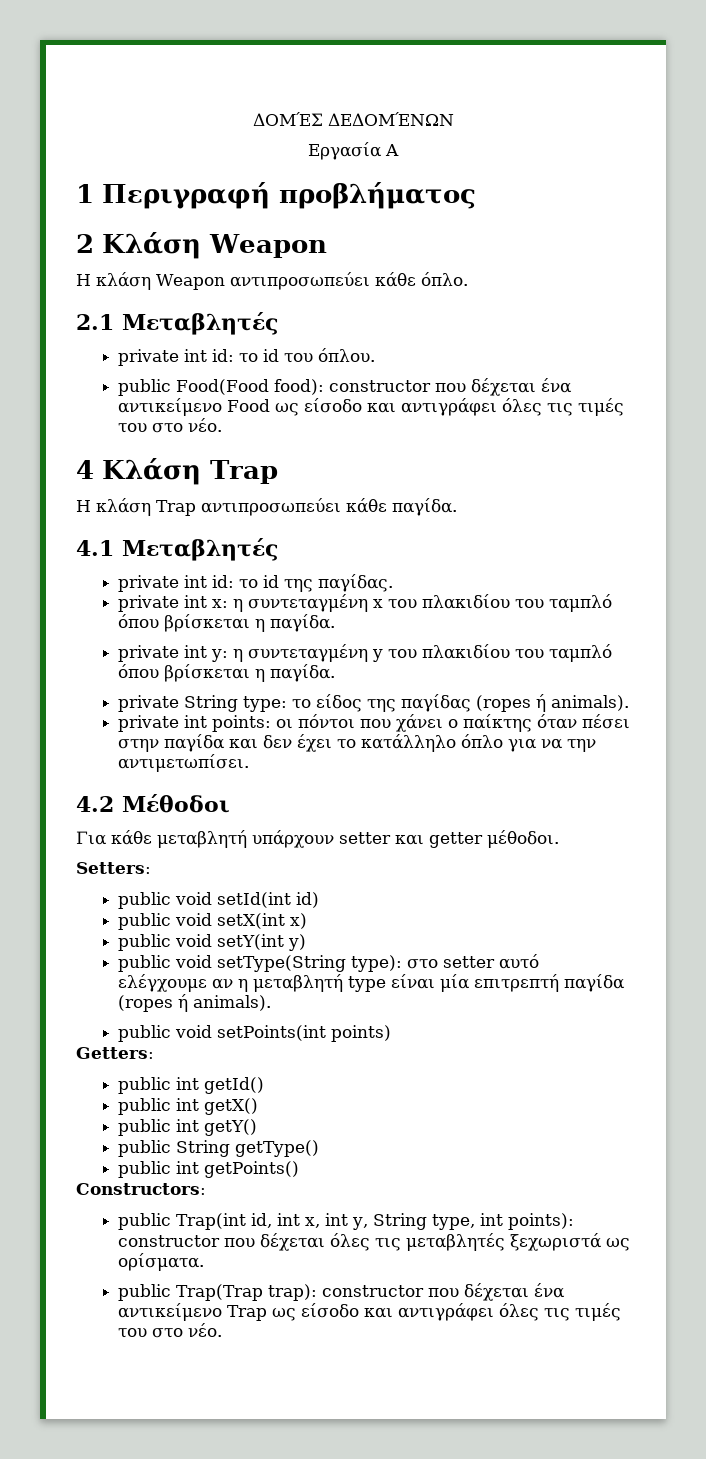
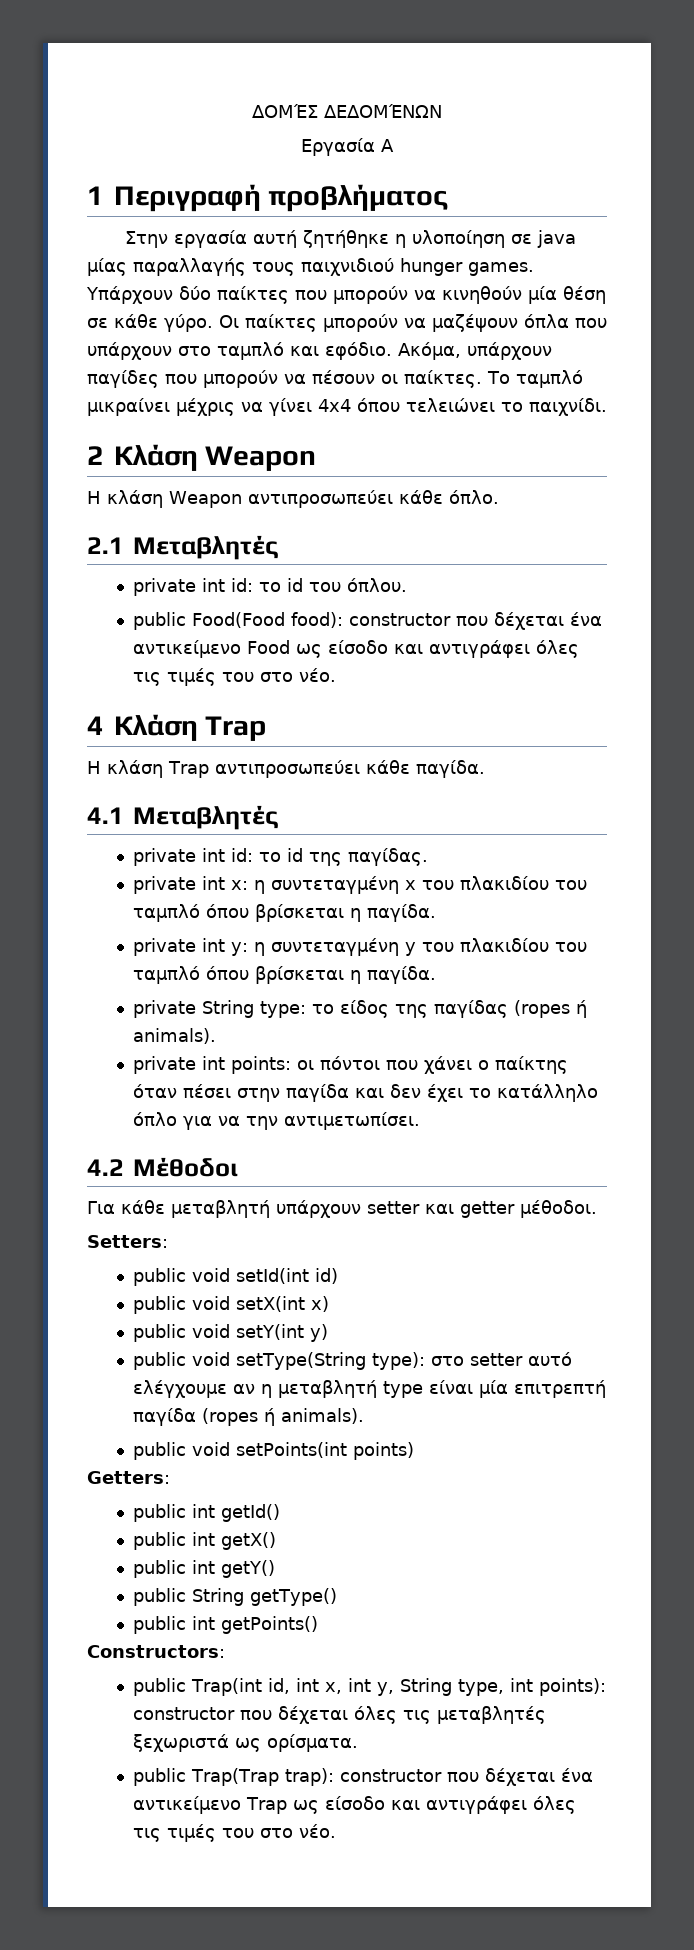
+ Στην εργασία αυτή ζητήθηκε η υλοποίηση σε java μίας παραλλαγής τους παιχνιδιού hunger games. Υπάρχουν δύο παίκτες που μπορούν να κινηθούν μία θέση σε κάθε γύρο. Οι παίκτες μπορούν να μαζέψουν όπλα που υπάρχουν στο ταμπλό και εφόδιο. Ακόμα, υπάρχουν παγίδες που μπορούν να πέσουν οι παίκτες. Το ταμπλό μικραίνει μέχρις να γίνει 4x4 όπου τελειώνει το παιχνίδι.

